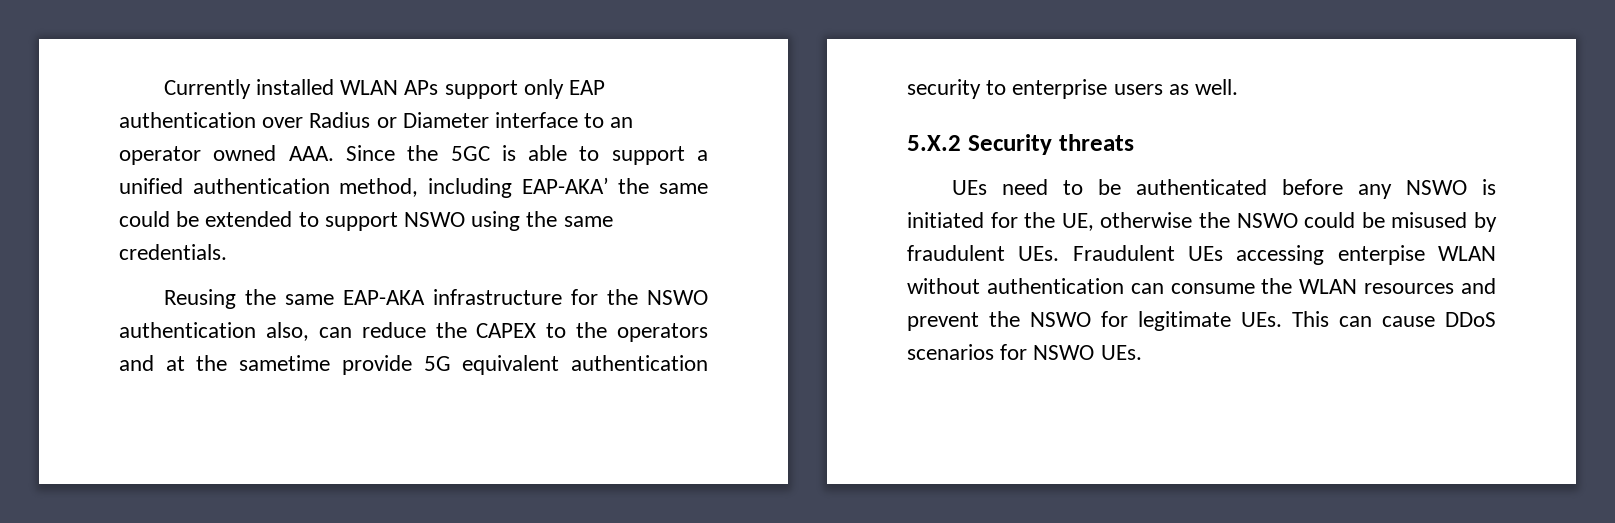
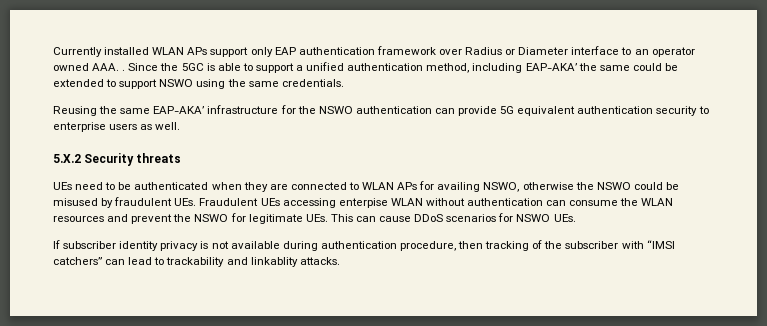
- Currently installed WLAN APs support only EAP authentication over Radius or Diameter interface to an operator owned AAA. Since the 5GC is able to support a unified authentication method, including EAP-AKA’ the same could be extended to support NSWO using the same credentials.
+ Currently installed WLAN APs support only EAP authentication framework over Radius or Diameter interface to an operator owned AAA. . Since the 5GC is able to support a unified authentication method, including EAP-AKA’ the same could be extended to support NSWO using the same credentials.
- Reusing the same EAP-AKA infrastructure for the NSWO authentication also, can reduce the CAPEX to the operators and at the sametime provide 5G equivalent authentication security to enterprise users as well.
+ Reusing the same EAP-AKA’ infrastructure for the NSWO authentication can provide 5G equivalent authentication security to enterprise users as well.
- UEs need to be authenticated before any NSWO is initiated for the UE, otherwise the NSWO could be misused by fraudulent UEs. Fraudulent UEs accessing enterpise WLAN without authentication can consume the WLAN resources and prevent the NSWO for legitimate UEs. This can cause DDoS scenarios for NSWO UEs.
+ UEs need to be authenticated when they are connected to WLAN APs for availing NSWO, otherwise the NSWO could be misused by fraudulent UEs. Fraudulent UEs accessing enterpise WLAN without authentication can consume the WLAN resources and prevent the NSWO for legitimate UEs. This can cause DDoS scenarios for NSWO UEs.
+ If subscriber identity privacy is not available during authentication procedure, then tracking of the subscriber with “IMSI catchers” can lead to trackability and linkablity attacks.

